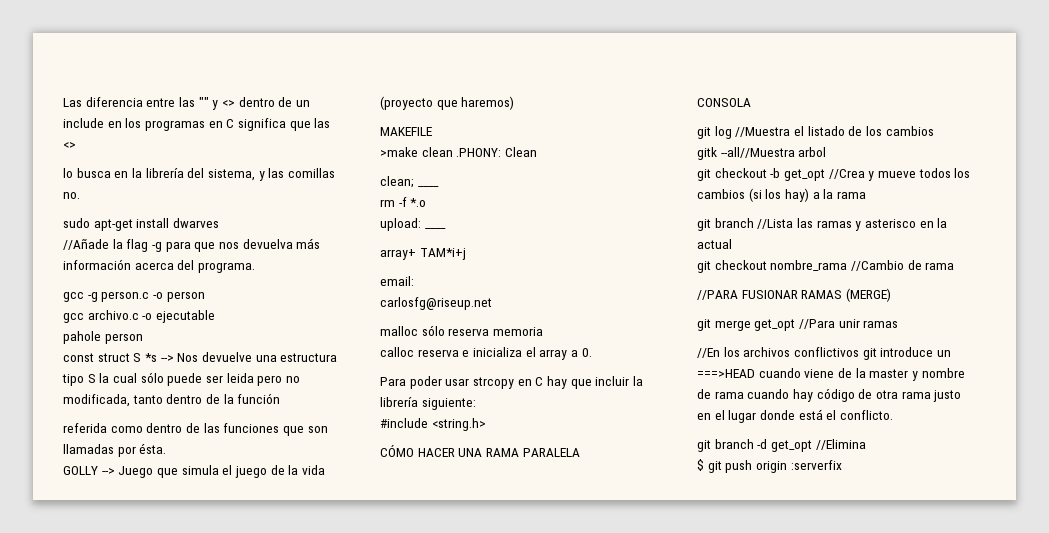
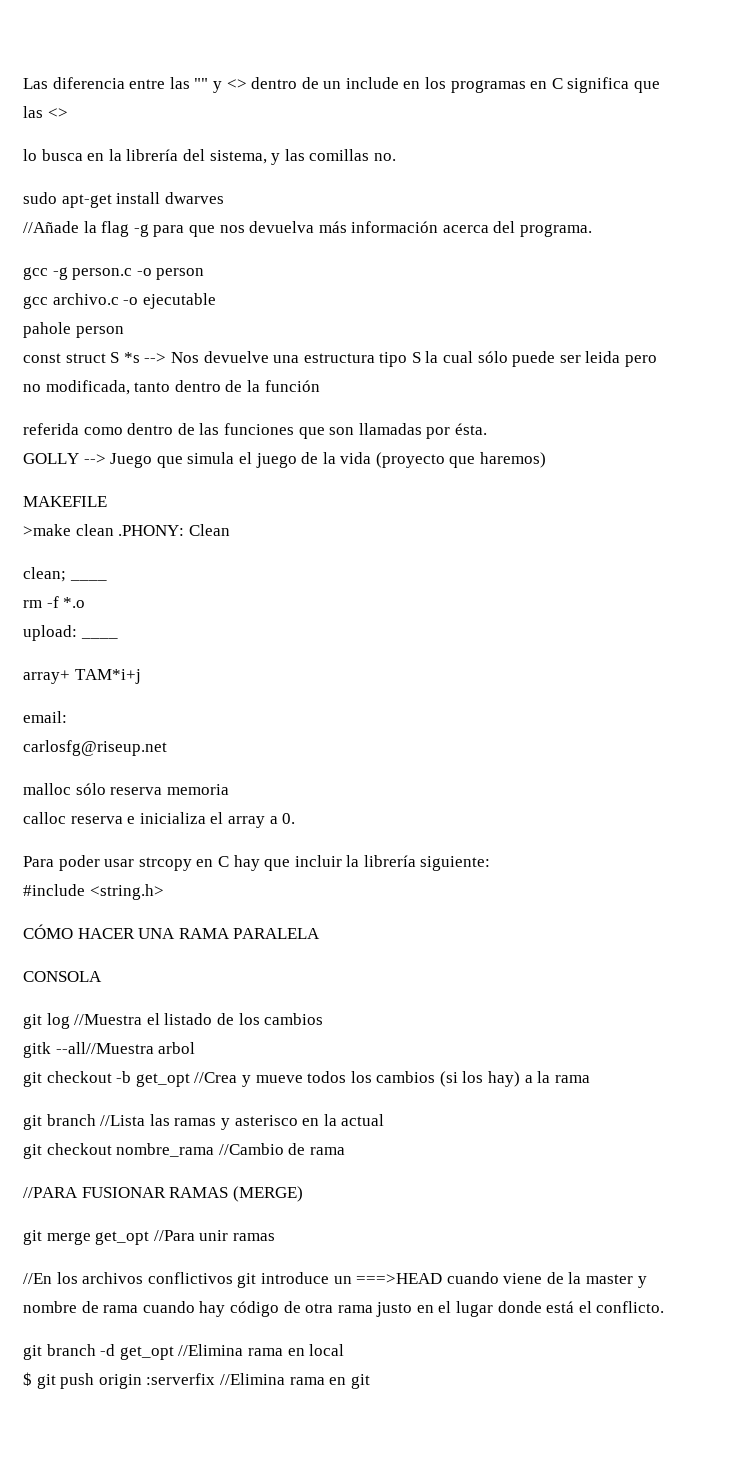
- git branch -d get_opt //Elimina
+ git branch -d get_opt //Elimina rama en local
- $ git push origin :serverfix
+ $ git push origin :serverfix //Elimina rama en git

